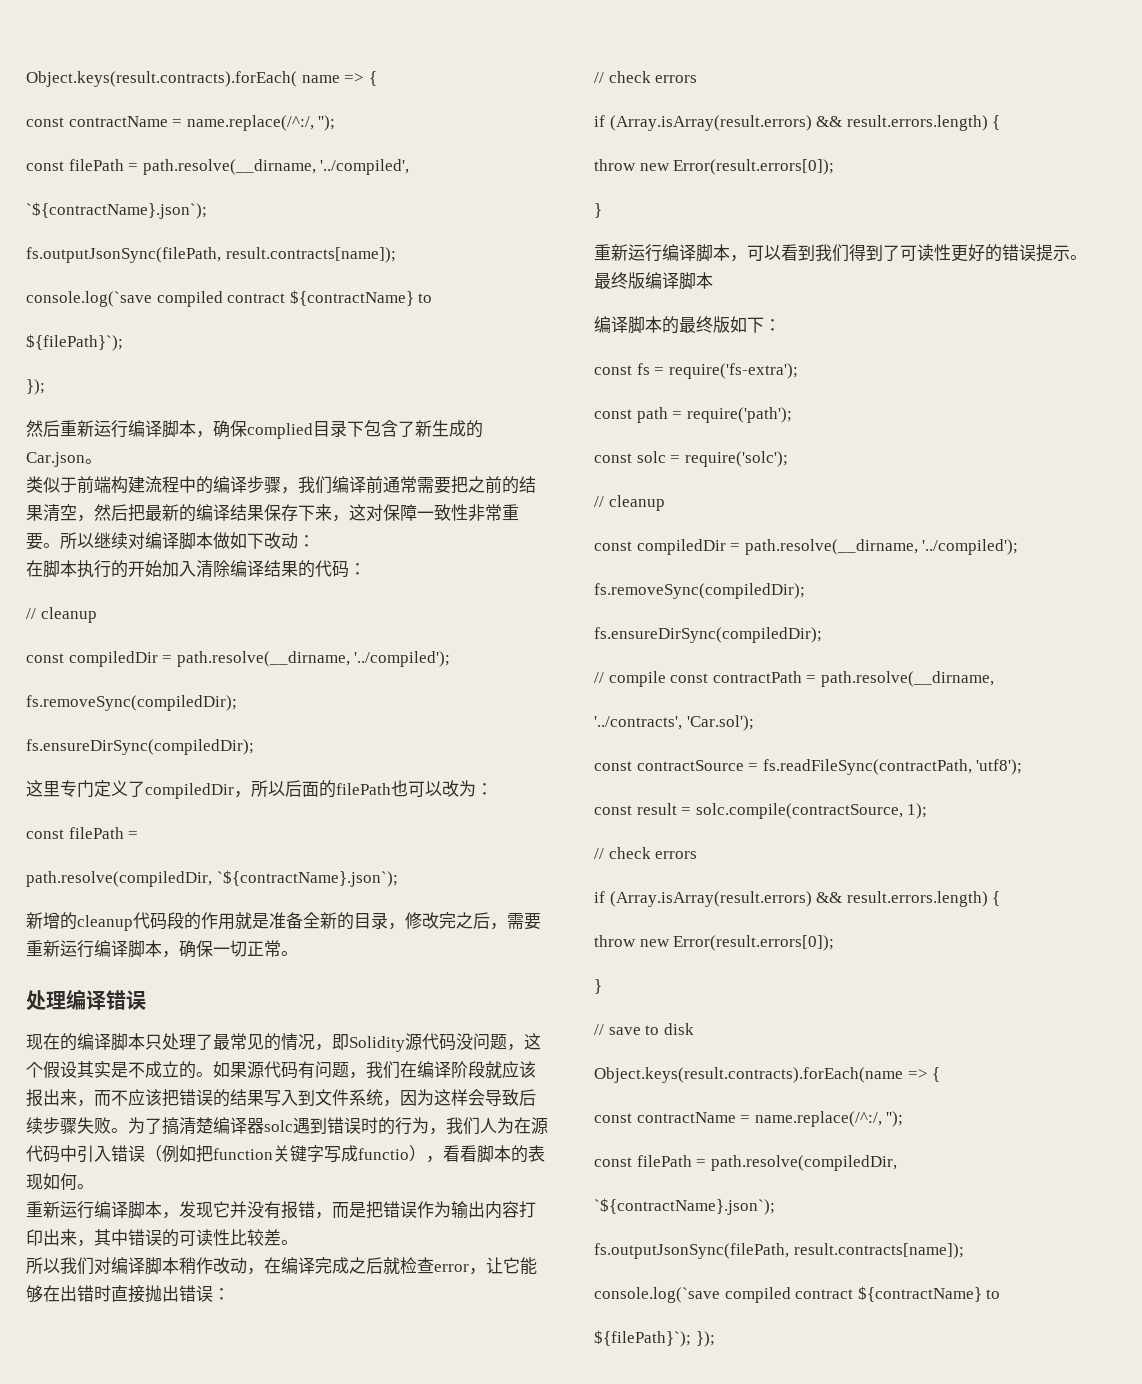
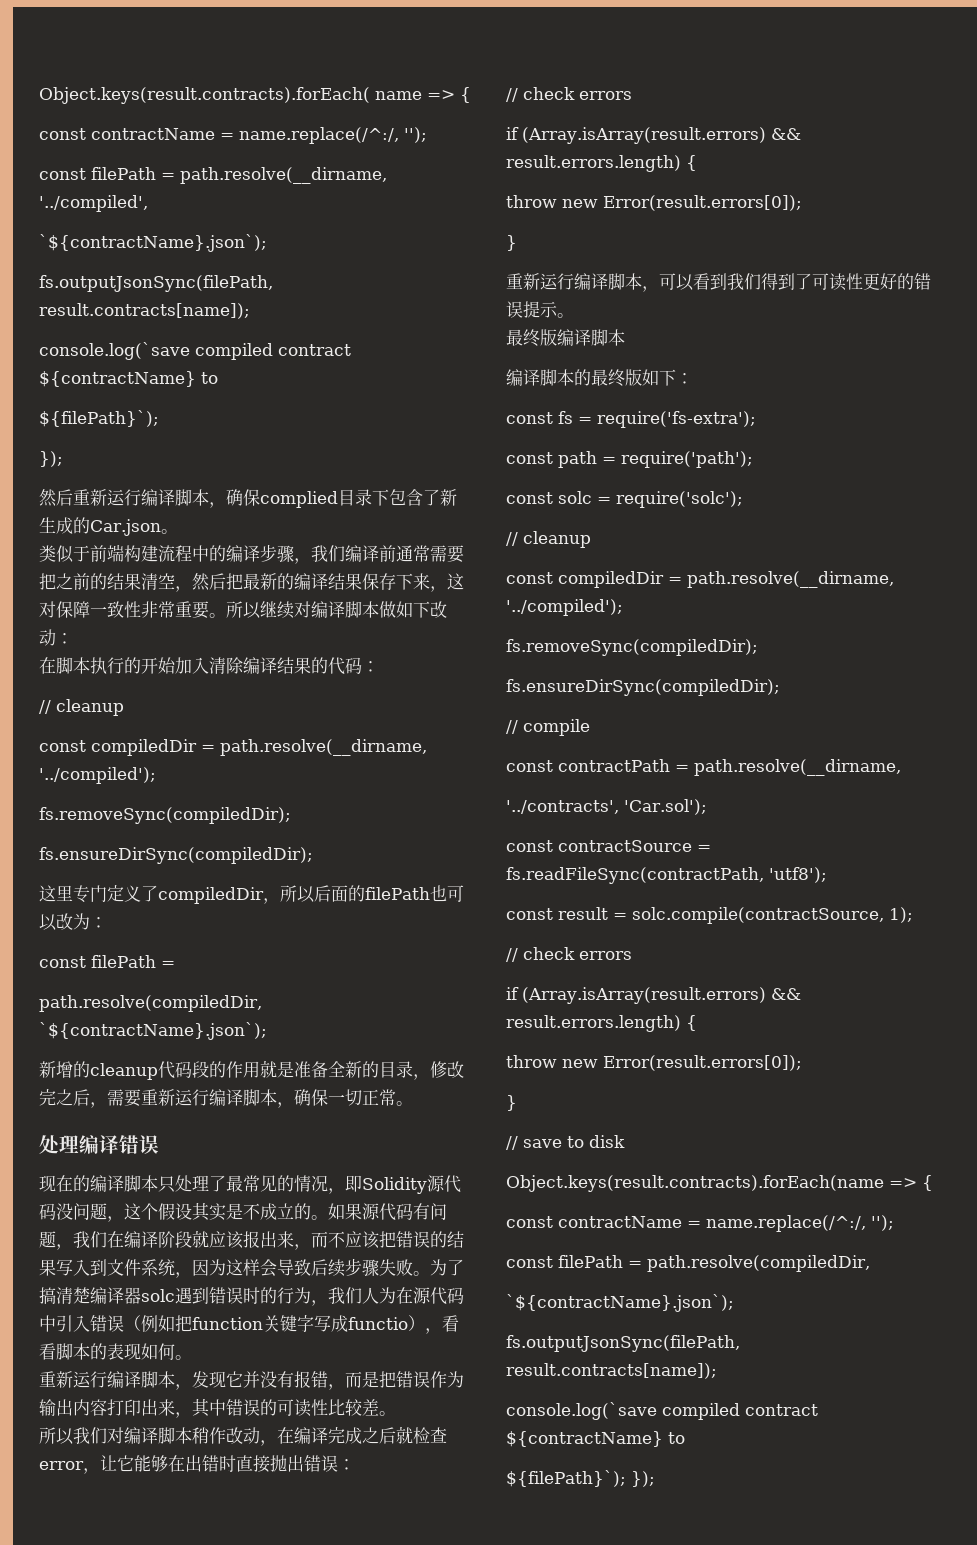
- // compile const contractPath = path.resolve(__dirname,
+ // compile
+ const contractPath = path.resolve(__dirname,

